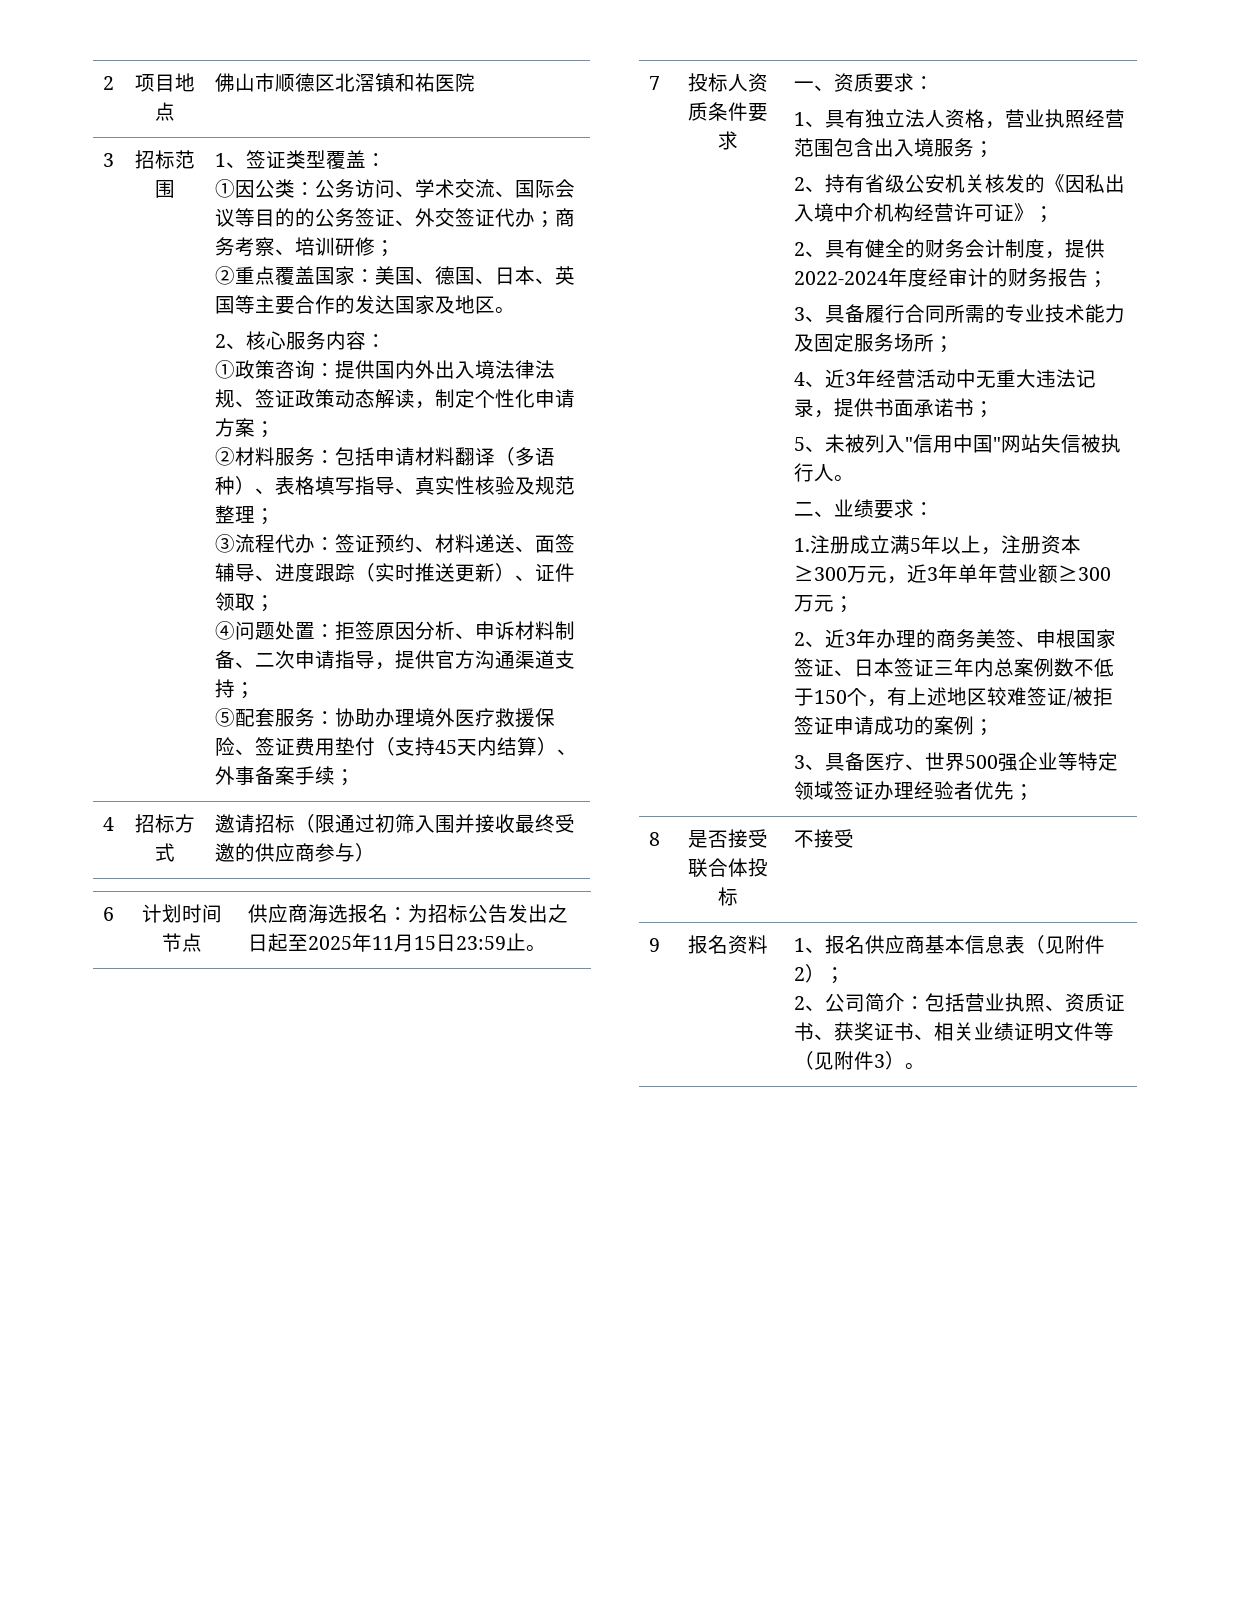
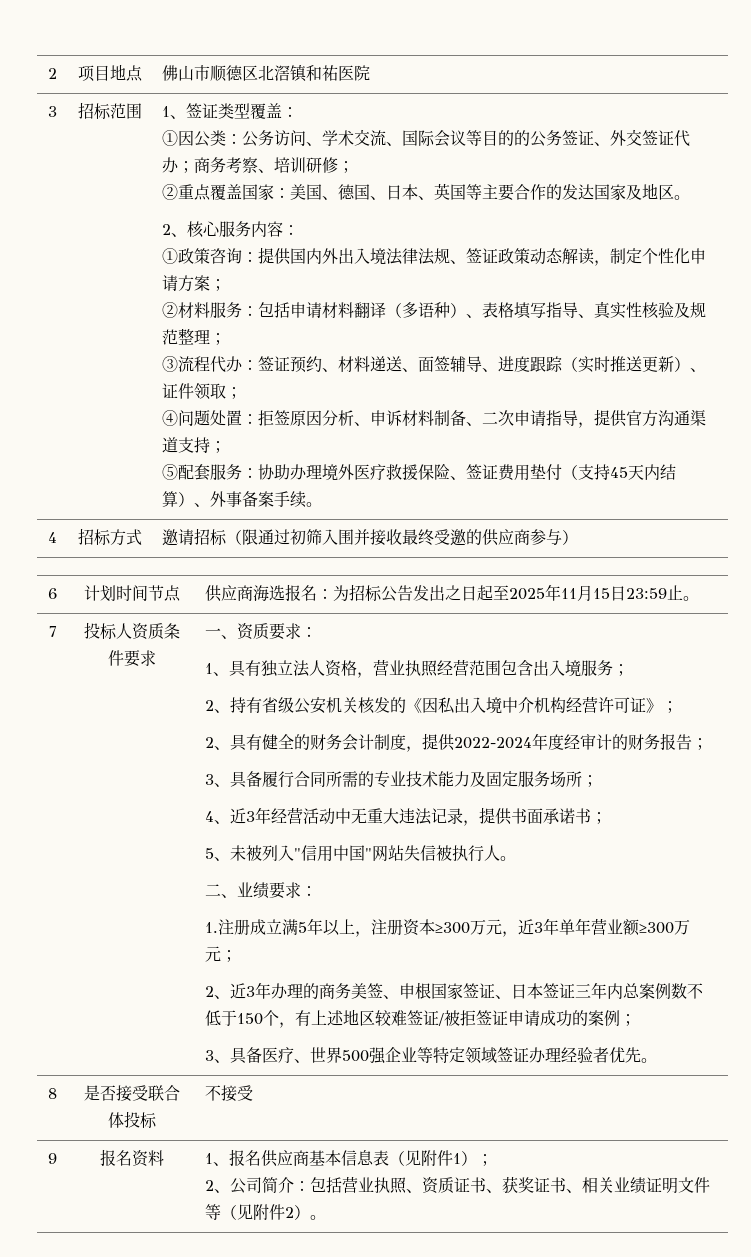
- ⑤配套服务：协助办理境外医疗救援保险、签证费用垫付（支持45天内结算）、外事备案手续；
+ ⑤配套服务：协助办理境外医疗救援保险、签证费用垫付（支持45天内结算）、外事备案手续。
- 3、具备医疗、世界500强企业等特定领域签证办理经验者优先；
+ 3、具备医疗、世界500强企业等特定领域签证办理经验者优先。
- 9 | 报名资料 | 1、报名供应商基本信息表（见附件2）；
- 2、公司简介：包括营业执照、资质证书、获奖证书、相关业绩证明文件等（见附件3）。
+ 9 | 报名资料 | 1、报名供应商基本信息表（见附件1）；
+ 2、公司简介：包括营业执照、资质证书、获奖证书、相关业绩证明文件等（见附件2）。

